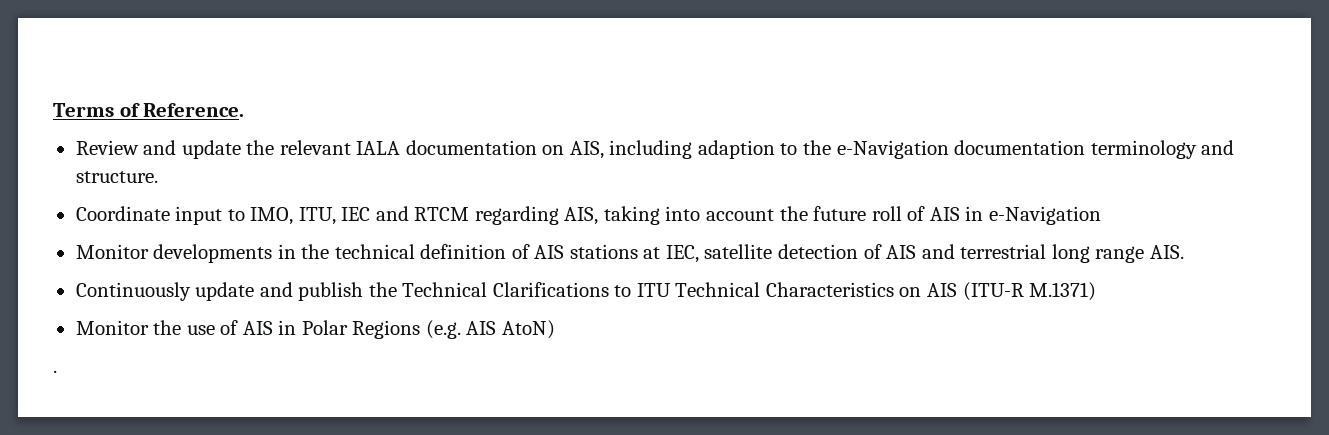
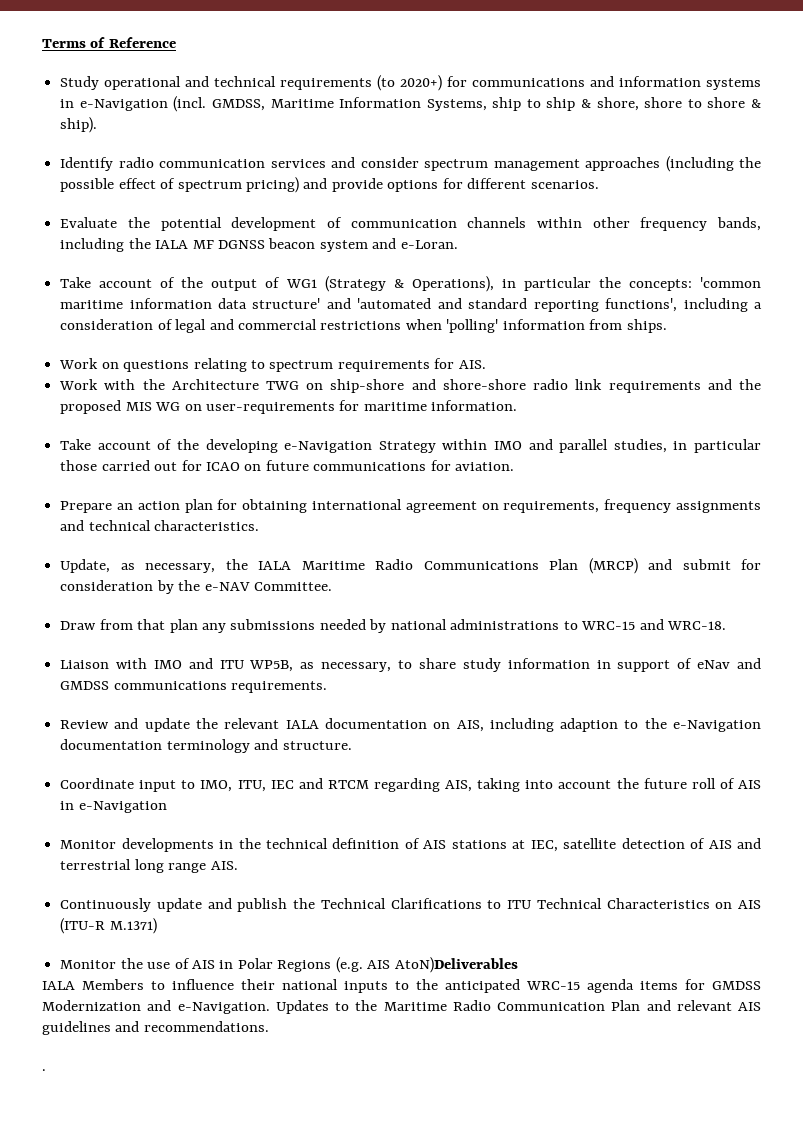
- Terms of Reference.
+ Terms of Reference
+ Study operational and technical requirements (to 2020+) for communications and information systems in e-Navigation (incl. GMDSS, Maritime Information Systems, ship to ship & shore, shore to shore & ship).
+ Identify radio communication services and consider spectrum management approaches (including the possible effect of spectrum pricing) and provide options for different scenarios.
+ Evaluate the potential development of communication channels within other frequency bands, including the IALA MF DGNSS beacon system and e-Loran.
+ Take account of the output of WG1 (Strategy & Operations), in particular the concepts: 'common maritime information data structure' and 'automated and standard reporting functions', including a consideration of legal and commercial restrictions when 'polling' information from ships.
+ Work on questions relating to spectrum requirements for AIS.
+ Work with the Architecture TWG on ship-shore and shore-shore radio link requirements and the proposed MIS WG on user-requirements for maritime information.
+ Take account of the developing e-Navigation Strategy within IMO and parallel studies, in particular those carried out for ICAO on future communications for aviation.
+ Prepare an action plan for obtaining international agreement on requirements, frequency assignments and technical characteristics.
+ Update, as necessary, the IALA Maritime Radio Communications Plan (MRCP) and submit for consideration by the e-NAV Committee.
+ Draw from that plan any submissions needed by national administrations to WRC-15 and WRC-18.
+ Liaison with IMO and ITU WP5B, as necessary, to share study information in support of eNav and GMDSS communications requirements.
- Monitor the use of AIS in Polar Regions (e.g. AIS AtoN)
+ Monitor the use of AIS in Polar Regions (e.g. AIS AtoN)Deliverables
+ IALA Members to influence their national inputs to the anticipated WRC-15 agenda items for GMDSS Modernization and e-Navigation. Updates to the Maritime Radio Communication Plan and relevant AIS guidelines and recommendations.

